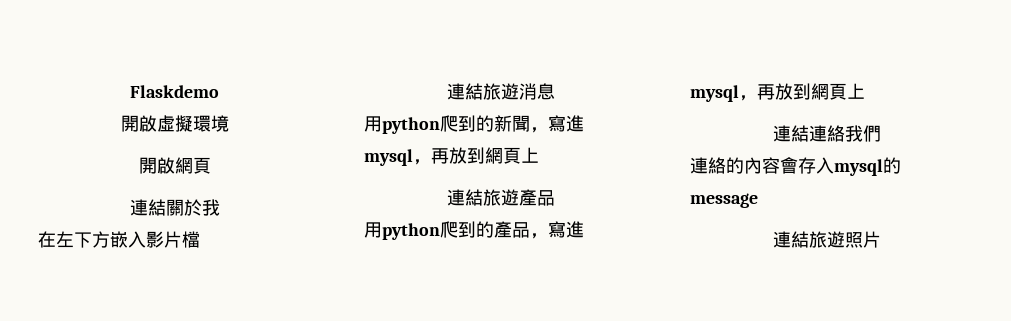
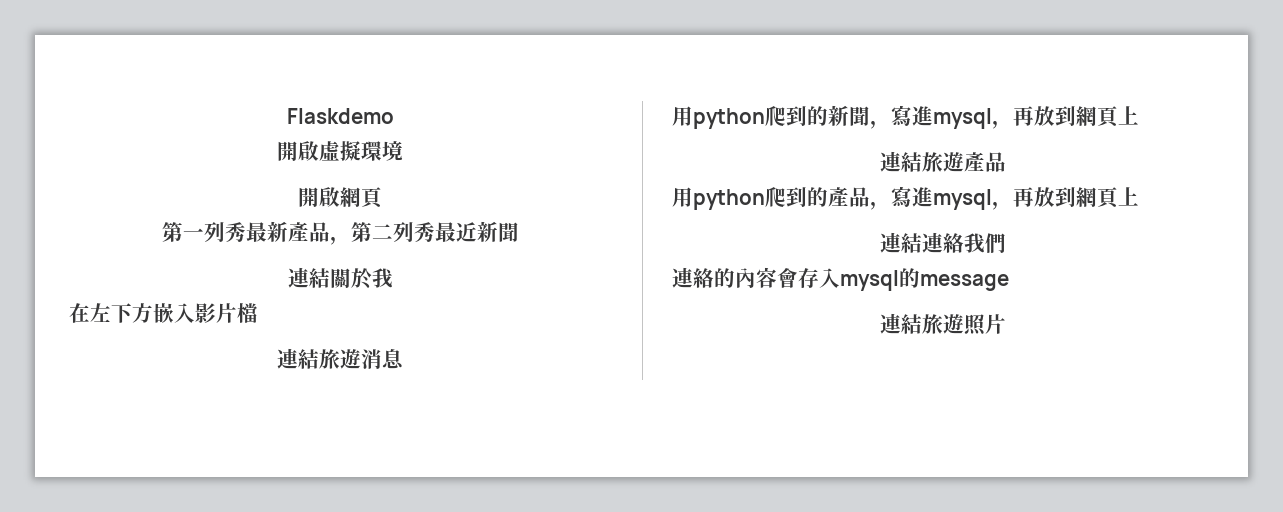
+ 第一列秀最新產品，第二列秀最近新聞

